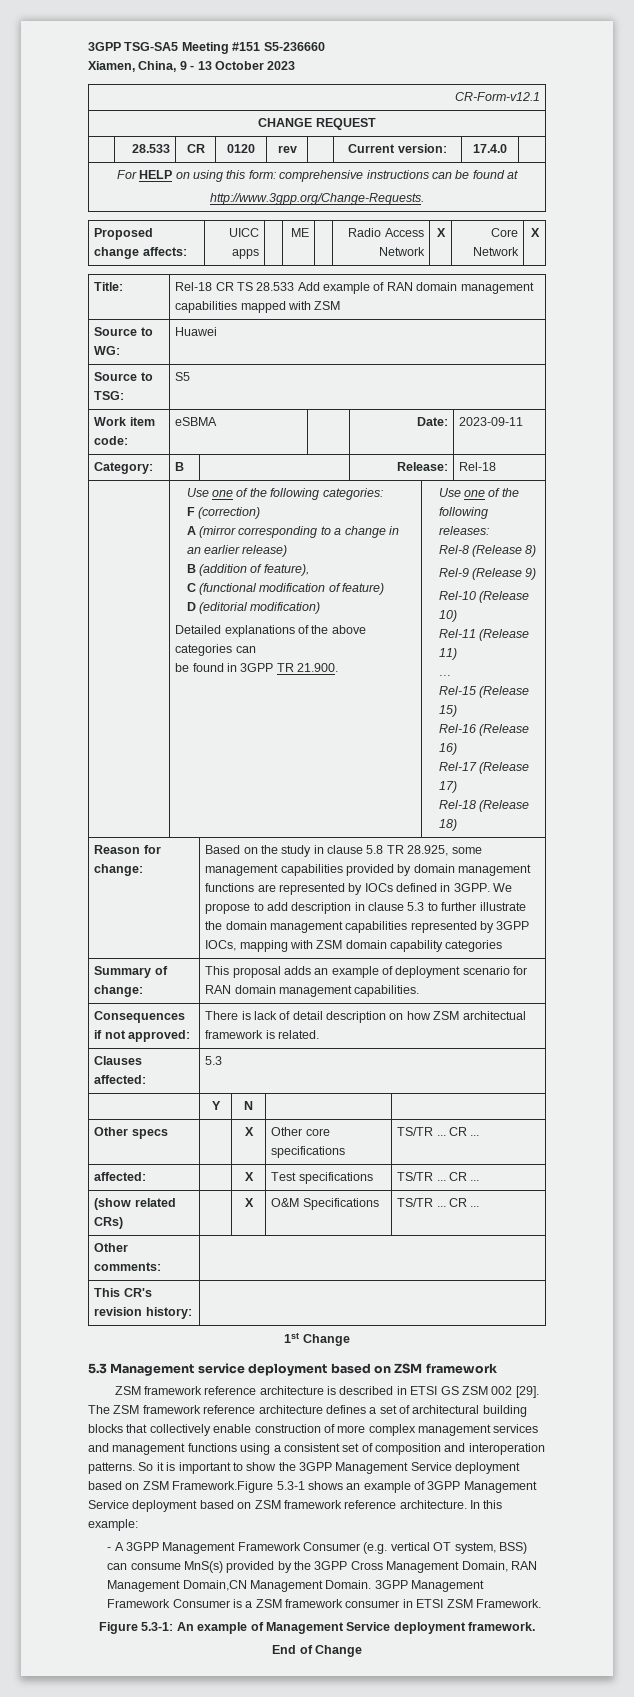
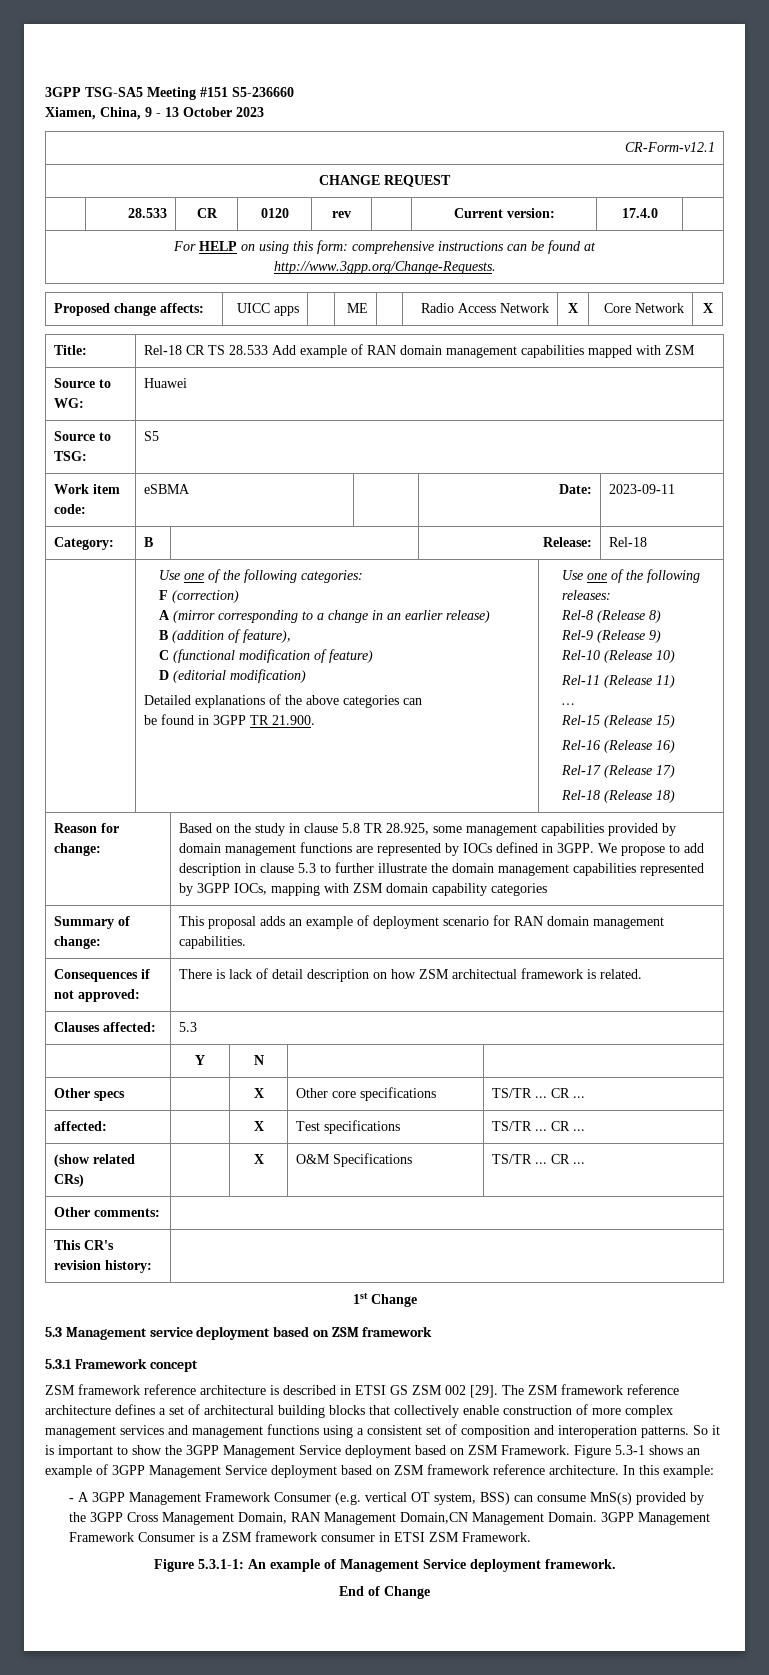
+ 5.3.1 Framework concept
- So it is important to show the 3GPP Management Service deployment based on ZSM Framework.Figure 5.3-1 shows an example of 3GPP Management Service deployment based on ZSM framework reference architecture.
+ So it is important to show the 3GPP Management Service deployment based on ZSM Framework. Figure 5.3-1 shows an example of 3GPP Management Service deployment based on ZSM framework reference architecture.
- Figure 5.3-1: An example of Management Service deployment framework.
+ Figure 5.3.1-1: An example of Management Service deployment framework.

